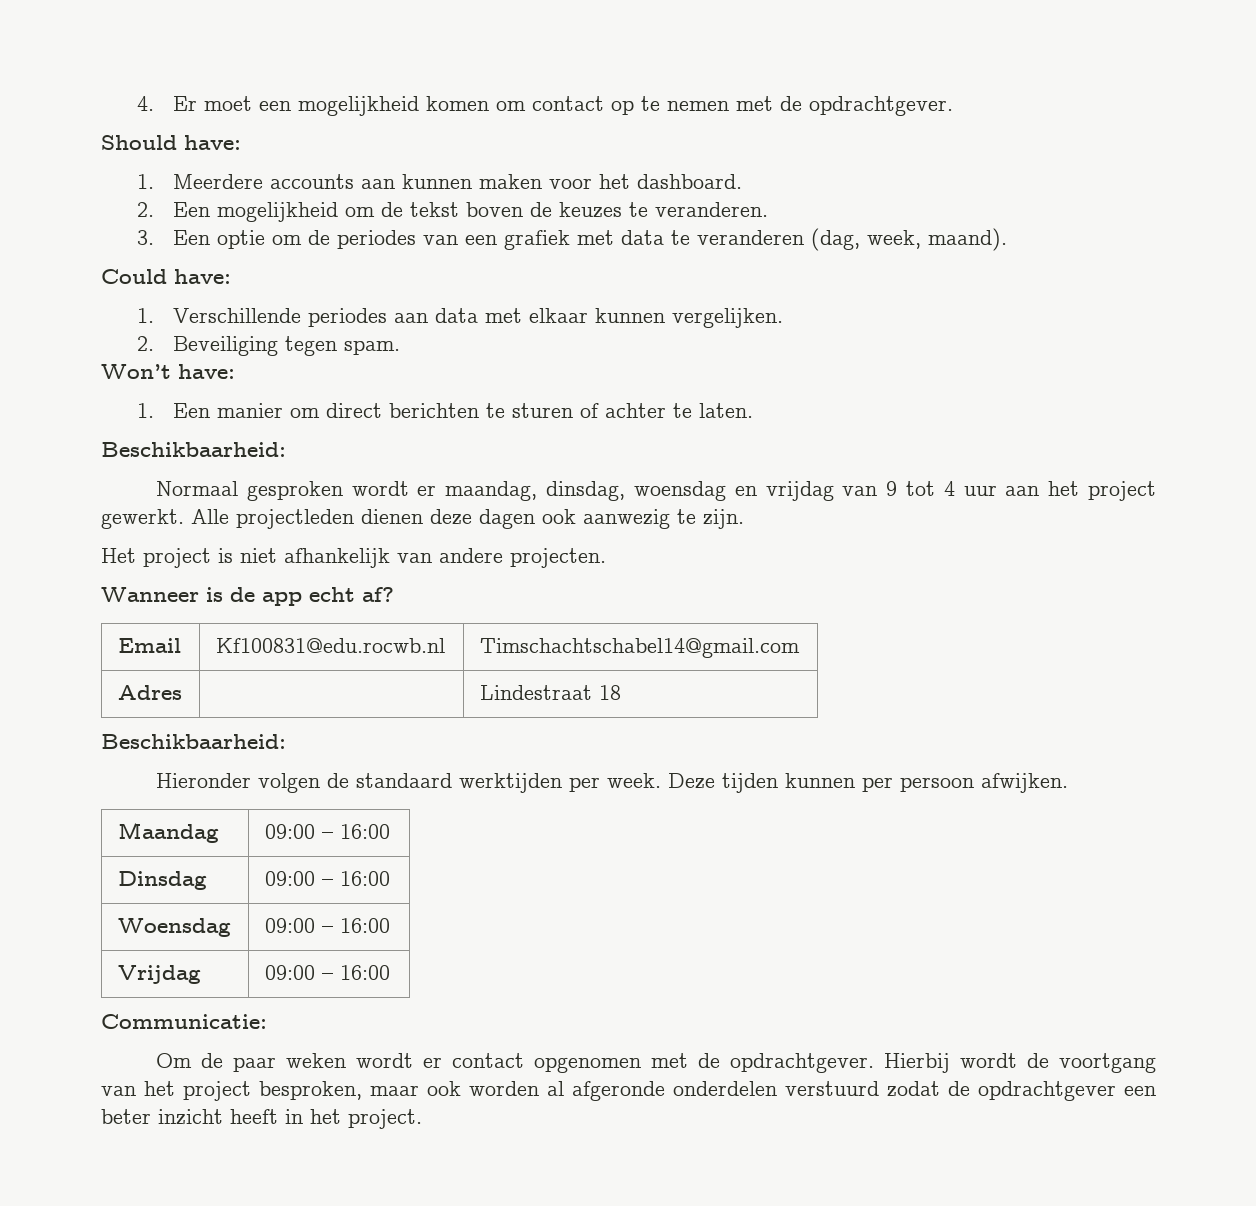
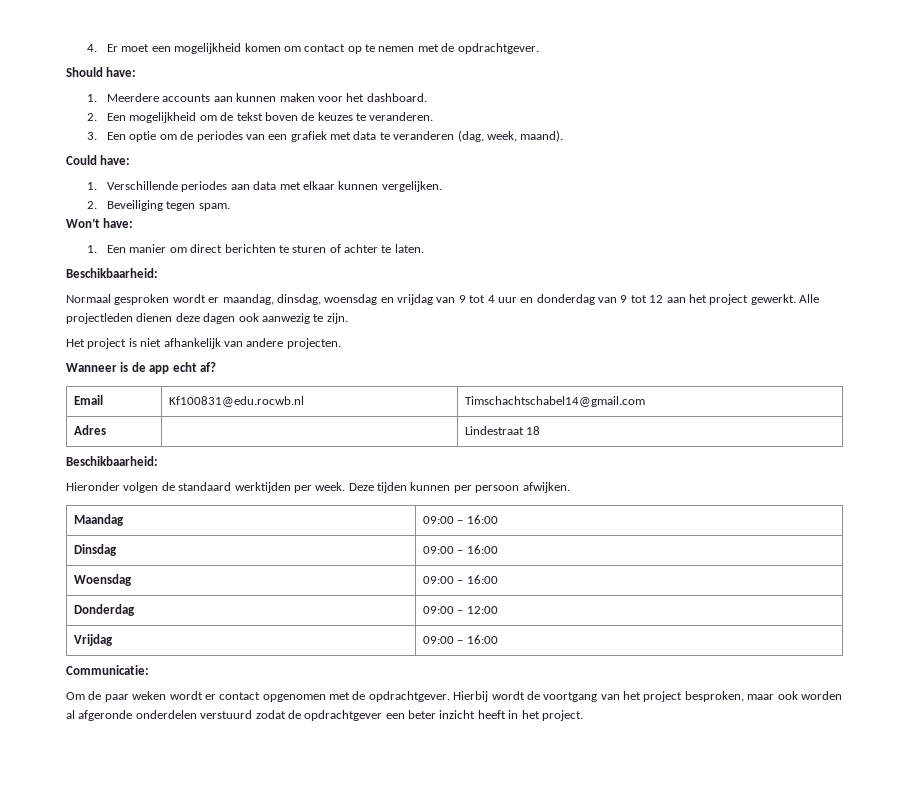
- Normaal gesproken wordt er maandag, dinsdag, woensdag en vrijdag van 9 tot 4 uur aan het project gewerkt.
+ Normaal gesproken wordt er maandag, dinsdag, woensdag en vrijdag van 9 tot 4 uur en donderdag van 9 tot 12 aan het project gewerkt.
+ Donderdag | 09:00 – 12:00

